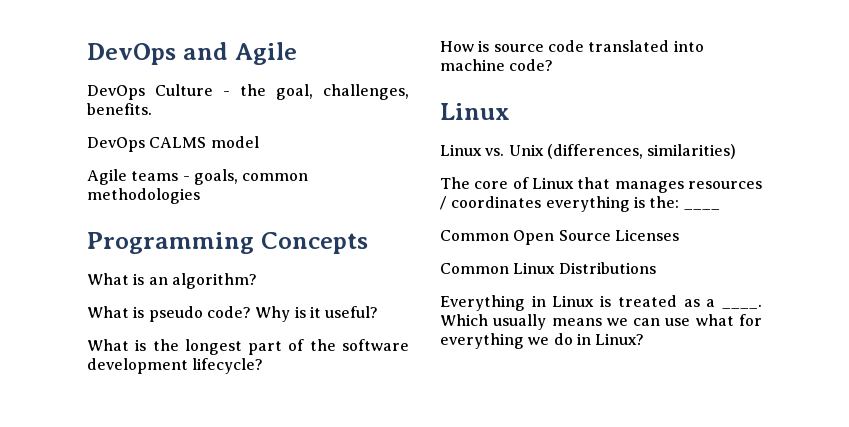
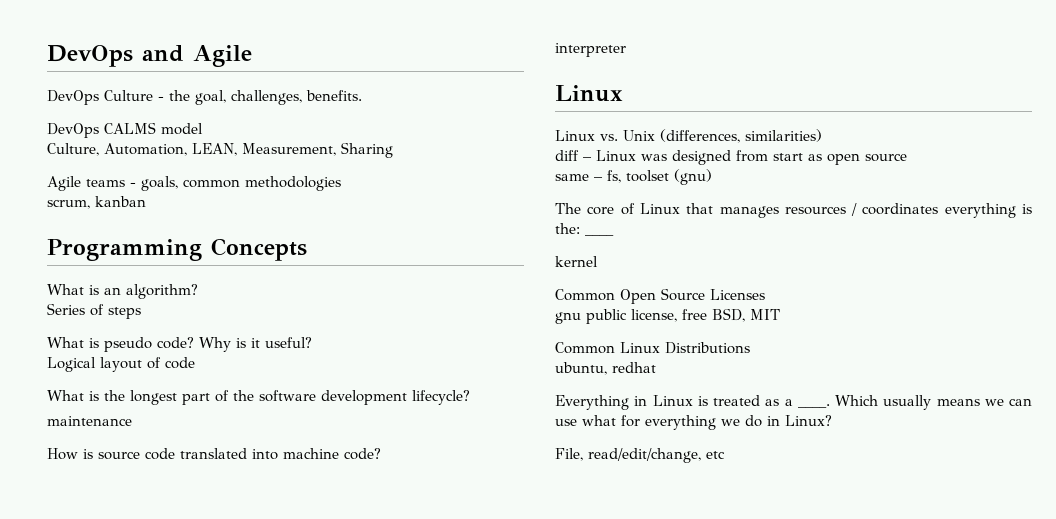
+ Culture, Automation, LEAN, Measurement, Sharing
+ scrum, kanban
+ Series of steps
+ Logical layout of code
+ maintenance
+ interpreter
+ diff – Linux was designed from start as open source
+ same – fs, toolset (gnu)
+ kernel
+ gnu public license, free BSD, MIT
+ ubuntu, redhat
+ File, read/edit/change, etc

